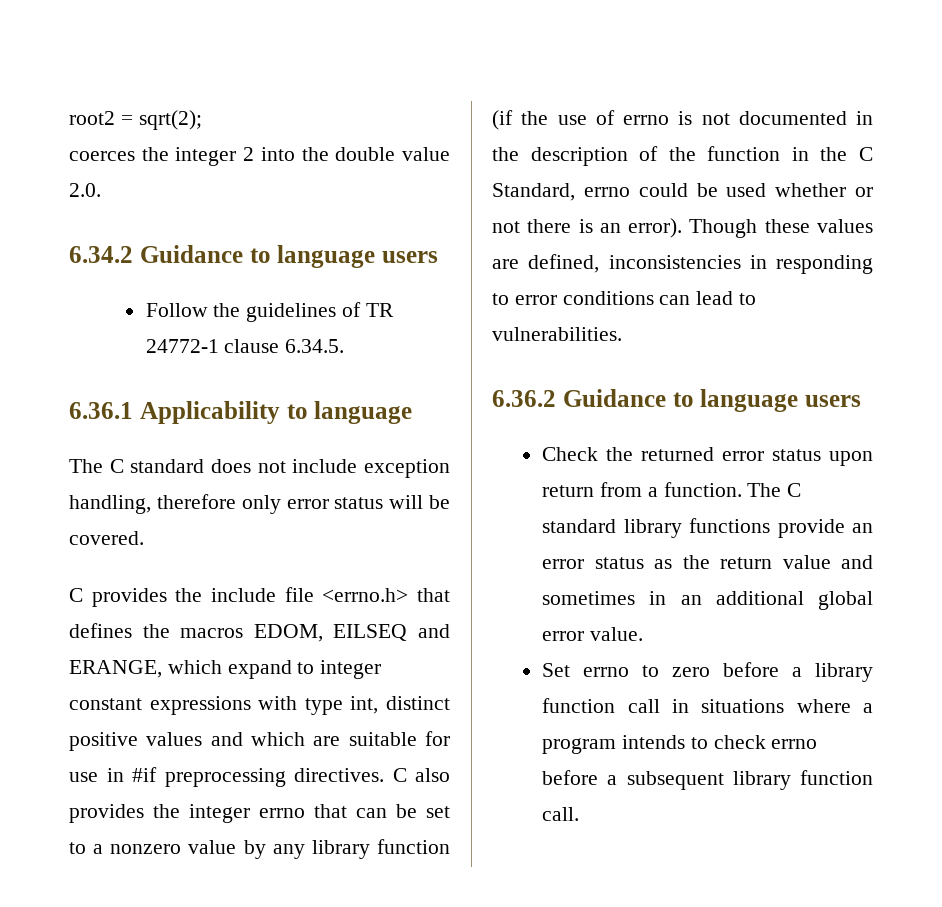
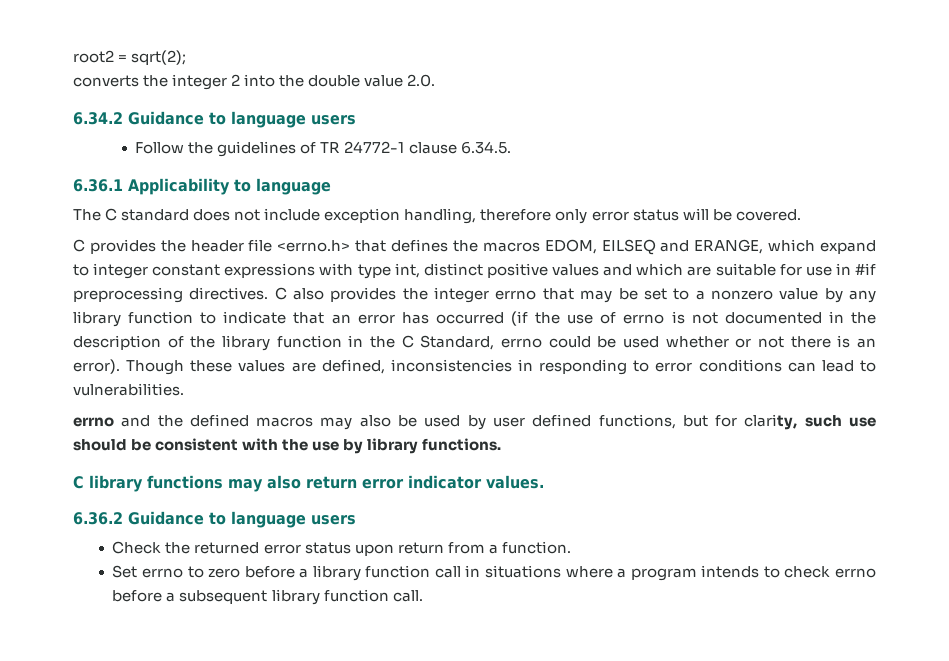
- coerces the integer 2 into the double value 2.0.
+ converts the integer 2 into the double value 2.0.
- C provides the include file <errno.h> that defines the macros EDOM, EILSEQ and ERANGE, which expand to integer constant expressions with type int, distinct positive values and which are suitable for use in #if preprocessing directives.
+ C provides the header file <errno.h> that defines the macros EDOM, EILSEQ and ERANGE, which expand to integer constant expressions with type int, distinct positive values and which are suitable for use in #if preprocessing directives.
- C also provides the integer errno that can be set to a nonzero value by any library function (if the use of errno is not documented in the description of the function in the C Standard, errno could be used whether or not there is an error).
+ C also provides the integer errno that may be set to a nonzero value by any library function to indicate that an error has occurred (if the use of errno is not documented in the description of the library function in the C Standard, errno could be used whether or not there is an error).
+ errno and the defined macros may also be used by user defined functions, but for clarity, such use should be consistent with the use by library functions.
+ C library functions may also return error indicator values.
- The C standard library functions provide an error status as the return value and sometimes in an additional global error value.

